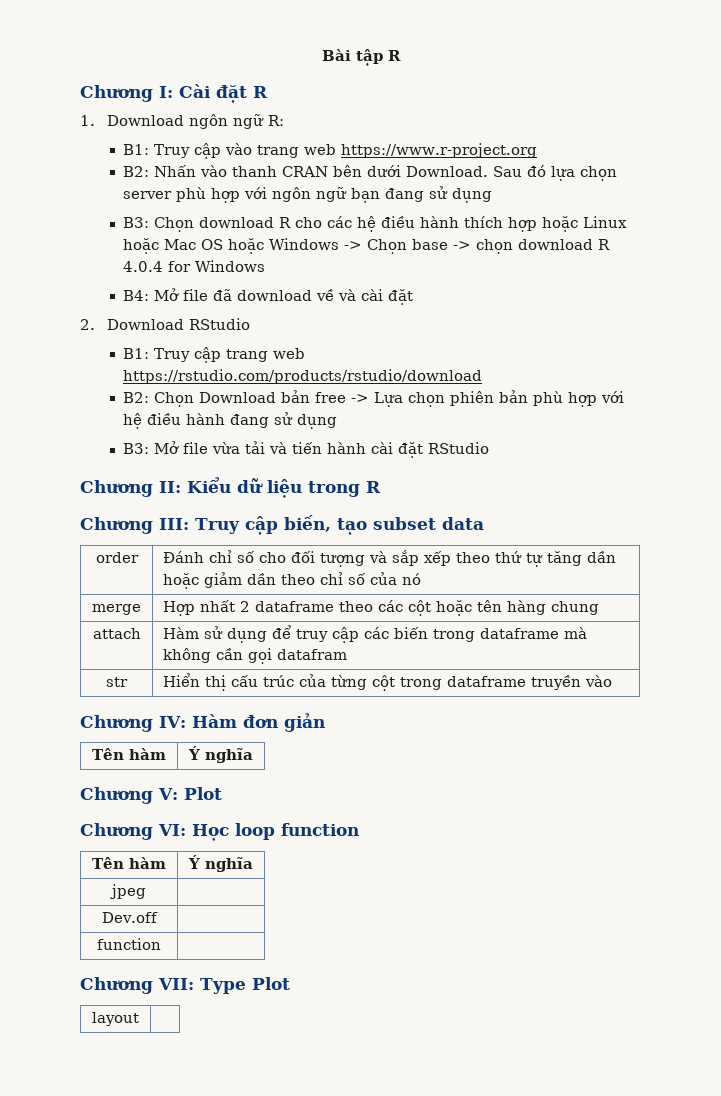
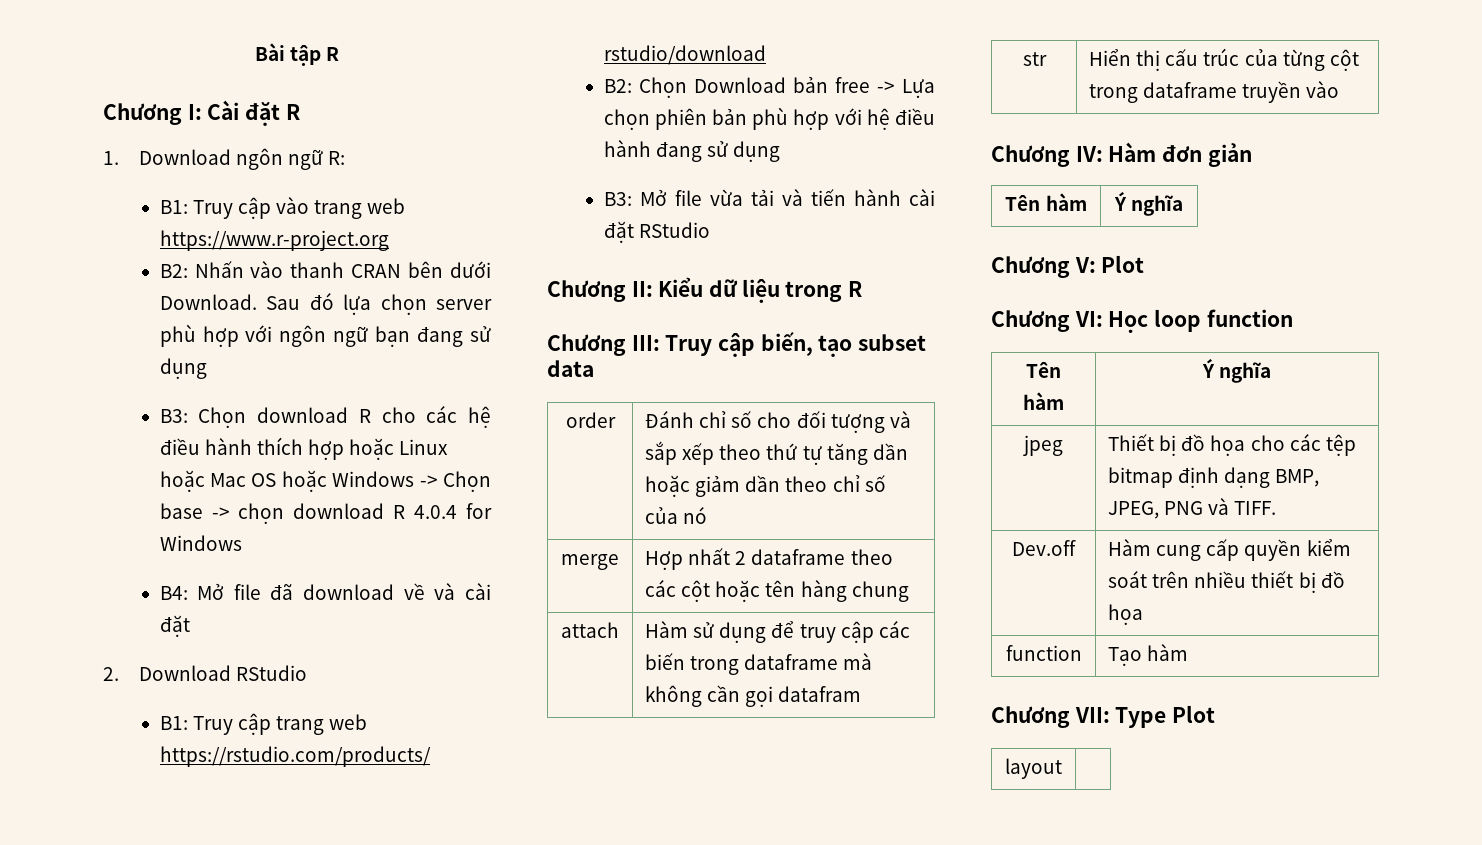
- jpeg |
- Dev.off |
+ jpeg | Thiết bị đồ họa cho các tệp bitmap định dạng BMP, JPEG, PNG và TIFF.
+ Dev.off | Hàm cung cấp quyền kiểm soát trên nhiều thiết bị đồ họa
- function |
+ function | Tạo hàm

